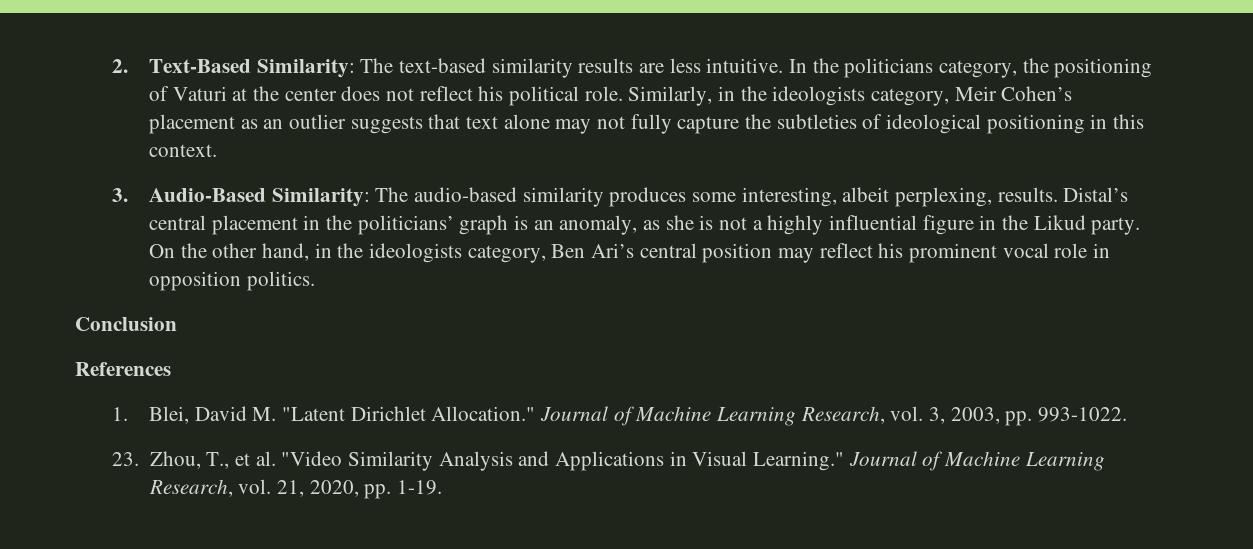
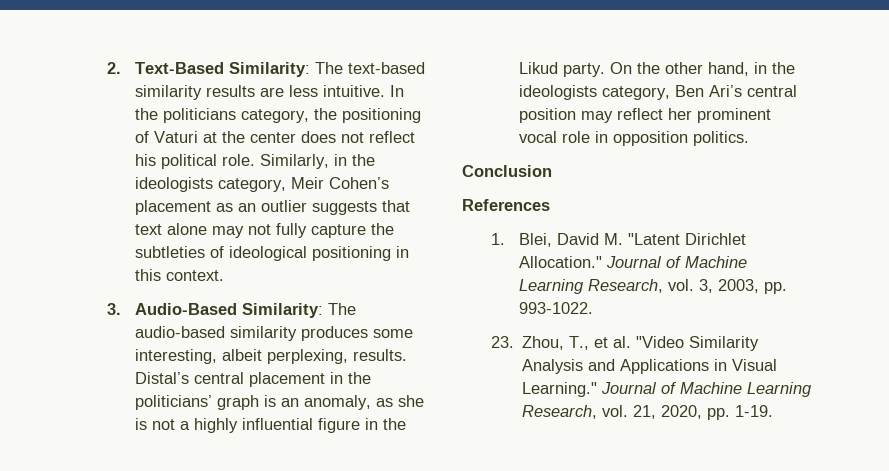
- On the other hand, in the ideologists category, Ben Ari’s central position may reflect his prominent vocal role in opposition politics.
+ On the other hand, in the ideologists category, Ben Ari’s central position may reflect her prominent vocal role in opposition politics.

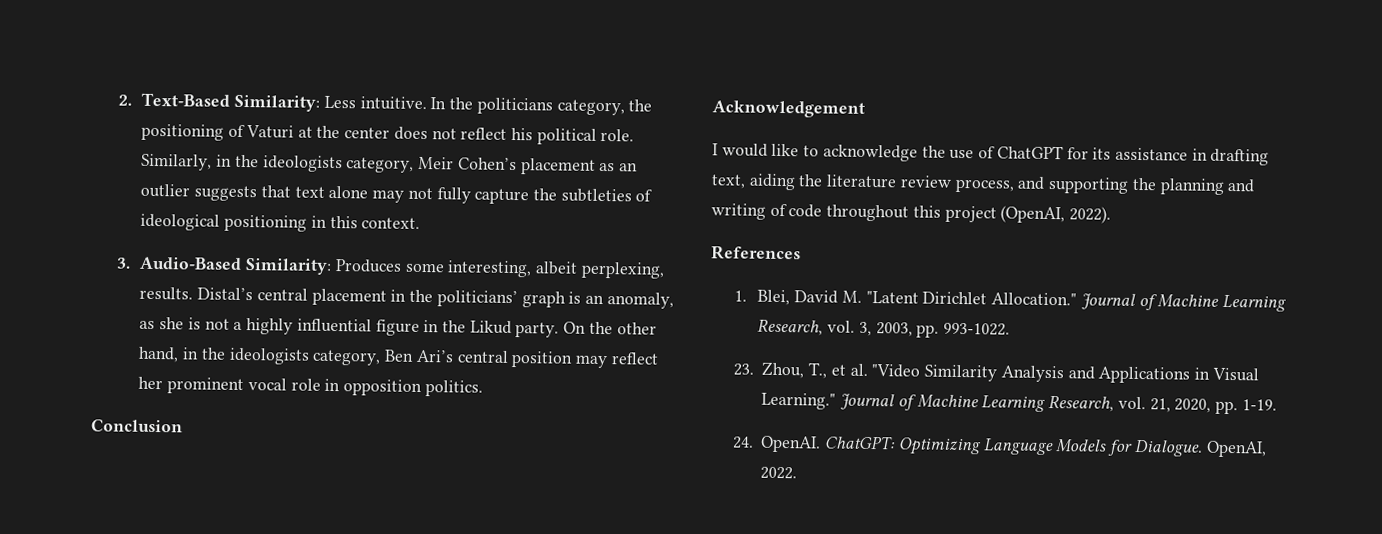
- 2. Text-Based Similarity: The text-based similarity results are less intuitive.
+ 2. Text-Based Similarity: Less intuitive.
- 3. Audio-Based Similarity: The audio-based similarity produces some interesting, albeit perplexing, results.
+ 3. Audio-Based Similarity: Produces some interesting, albeit perplexing, results.
+ Acknowledgement
+ I would like to acknowledge the use of ChatGPT for its assistance in drafting text, aiding the literature review process, and supporting the planning and writing of code throughout this project (OpenAI, 2022).
+ 24. OpenAI. ChatGPT: Optimizing Language Models for Dialogue. OpenAI, 2022.

